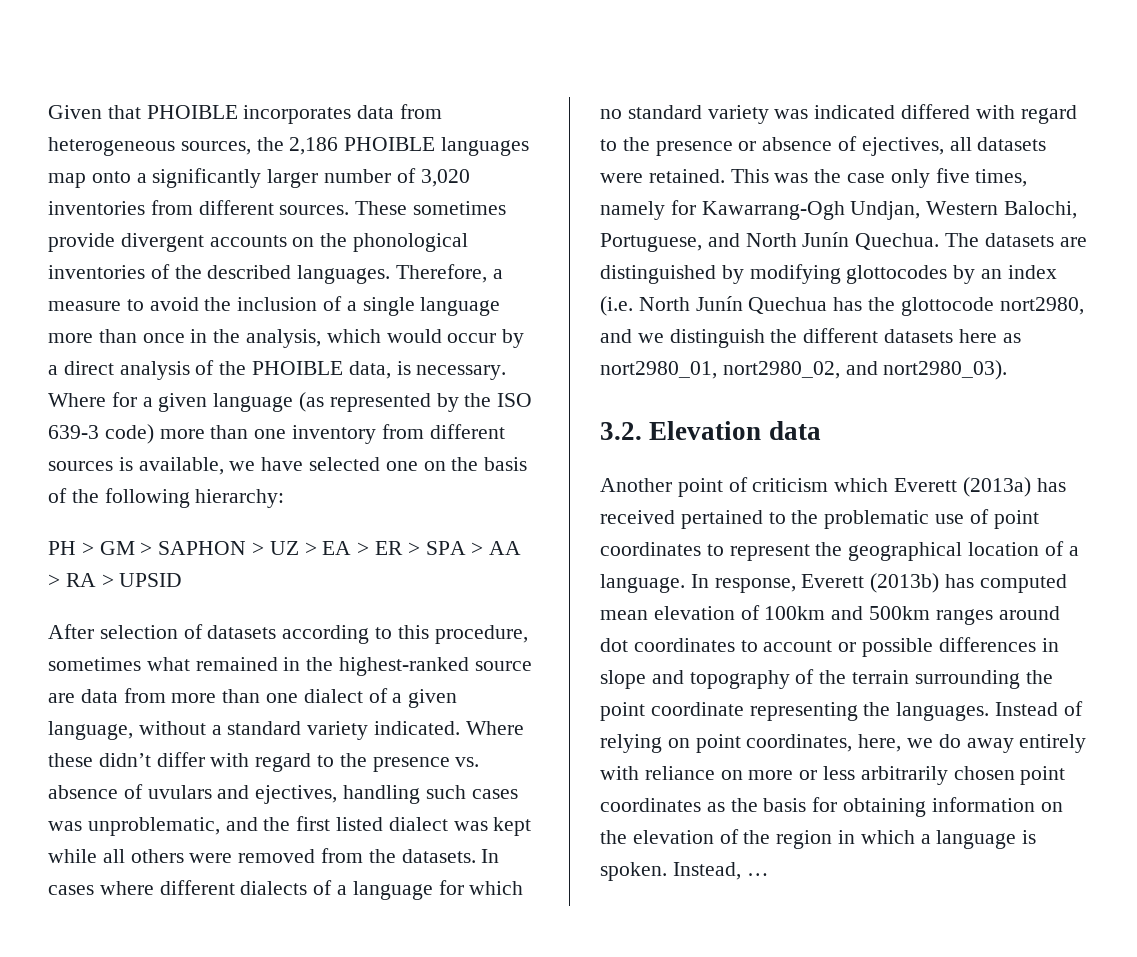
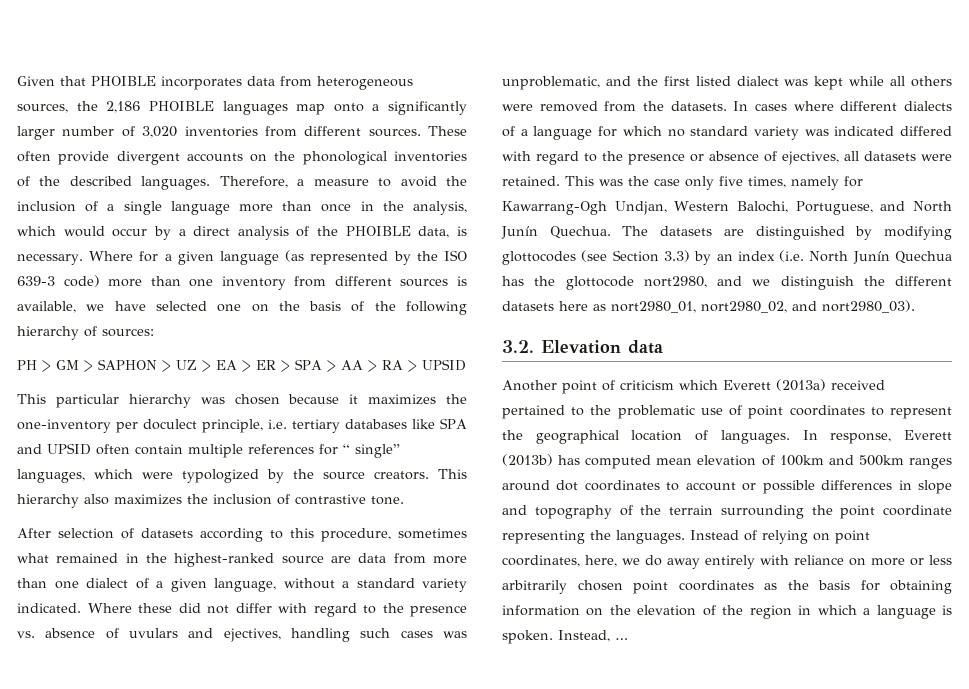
- These sometimes provide divergent accounts on the phonological inventories of the described languages.
+ These often provide divergent accounts on the phonological inventories of the described languages.
- Where for a given language (as represented by the ISO 639-3 code) more than one inventory from different sources is available, we have selected one on the basis of the following hierarchy:
+ Where for a given language (as represented by the ISO 639-3 code) more than one inventory from different sources is available, we have selected one on the basis of the following hierarchy of sources:
+ This particular hierarchy was chosen because it maximizes the one-inventory per doculect principle, i.e. tertiary databases like SPA and UPSID often contain multiple references for “ single” languages, which were typologized by the source creators. This hierarchy also maximizes the inclusion of contrastive tone.
- Where these didn’t differ with regard to the presence vs. absence of uvulars and ejectives, handling such cases was unproblematic, and the first listed dialect was kept while all others were removed from the datasets.
+ Where these did not differ with regard to the presence vs. absence of uvulars and ejectives, handling such cases was unproblematic, and the first listed dialect was kept while all others were removed from the datasets.
- The datasets are distinguished by modifying glottocodes by an index (i.e. North Junín Quechua has the glottocode nort2980, and we distinguish the different datasets here as nort2980_01, nort2980_02, and nort2980_03).
+ The datasets are distinguished by modifying glottocodes (see Section 3.3) by an index (i.e. North Junín Quechua has the glottocode nort2980, and we distinguish the different datasets here as nort2980_01, nort2980_02, and nort2980_03).
- Another point of criticism which Everett (2013a) has received pertained to the problematic use of point coordinates to represent the geographical location of a language.
+ Another point of criticism which Everett (2013a) received pertained to the problematic use of point coordinates to represent the geographical location of languages.

